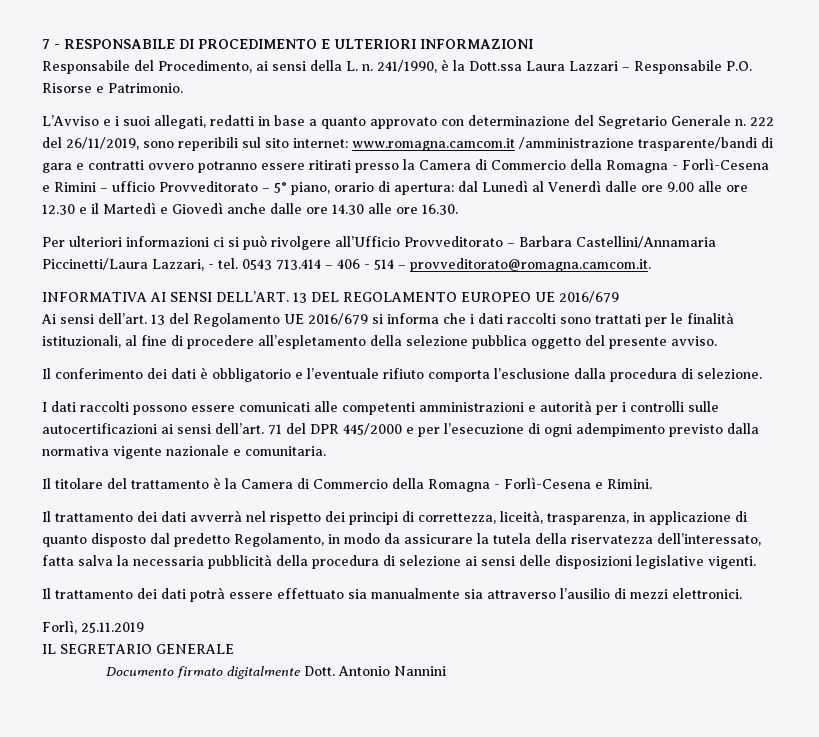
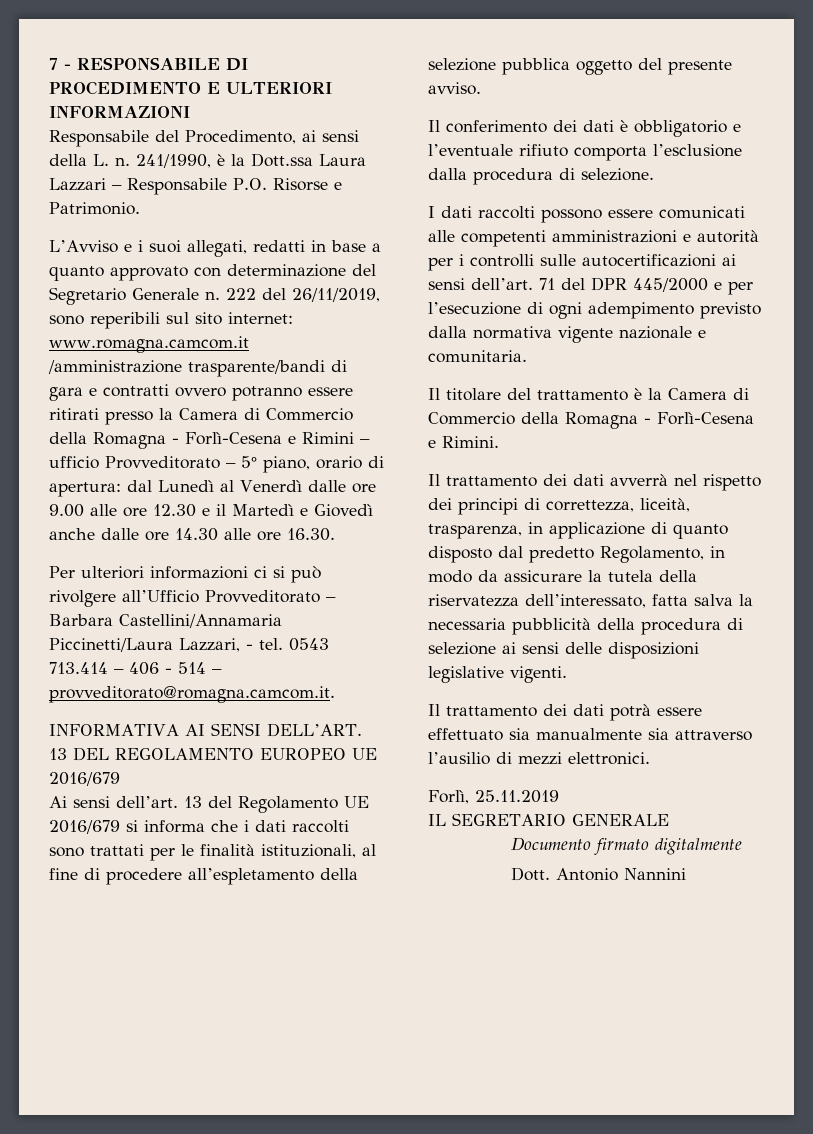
- Documento firmato digitalmente Dott.
+ Documento firmato digitalmente
+ Dott.

